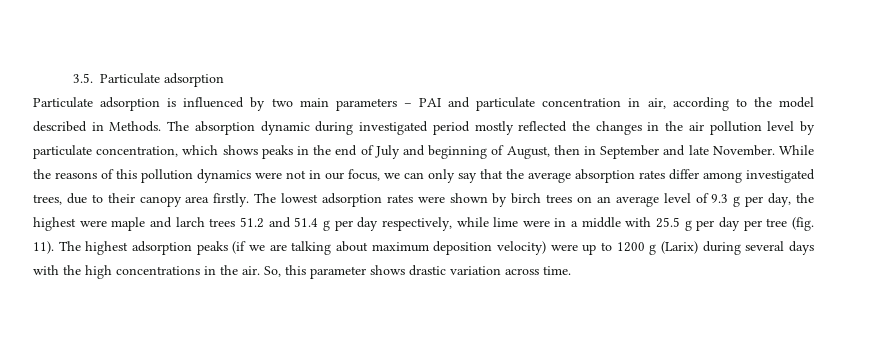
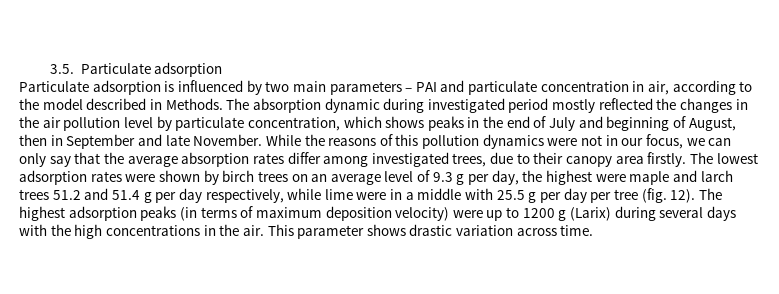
- The lowest adsorption rates were shown by birch trees on an average level of 9.3 g per day, the highest were maple and larch trees 51.2 and 51.4 g per day respectively, while lime were in a middle with 25.5 g per day per tree (fig. 11).
+ The lowest adsorption rates were shown by birch trees on an average level of 9.3 g per day, the highest were maple and larch trees 51.2 and 51.4 g per day respectively, while lime were in a middle with 25.5 g per day per tree (fig. 12).
- The highest adsorption peaks (if we are talking about maximum deposition velocity) were up to 1200 g (Larix) during several days with the high concentrations in the air.
+ The highest adsorption peaks (in terms of maximum deposition velocity) were up to 1200 g (Larix) during several days with the high concentrations in the air.
- So, this parameter shows drastic variation across time.
+ This parameter shows drastic variation across time.

